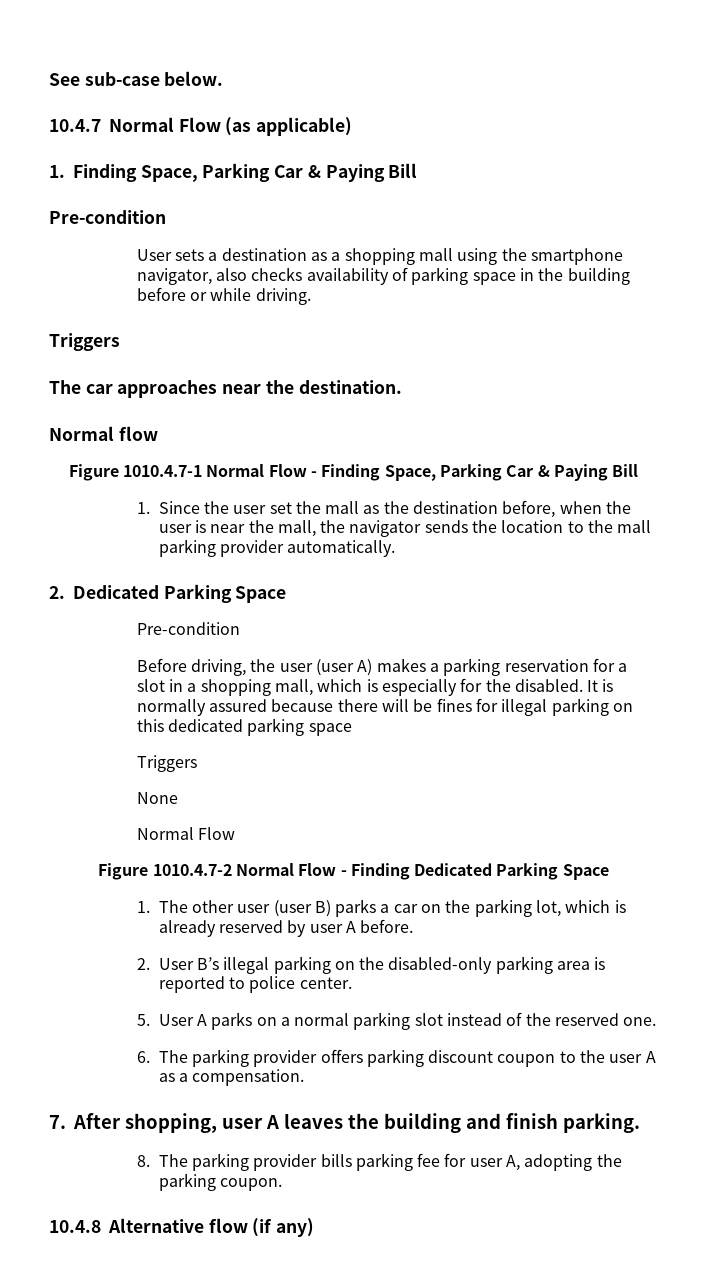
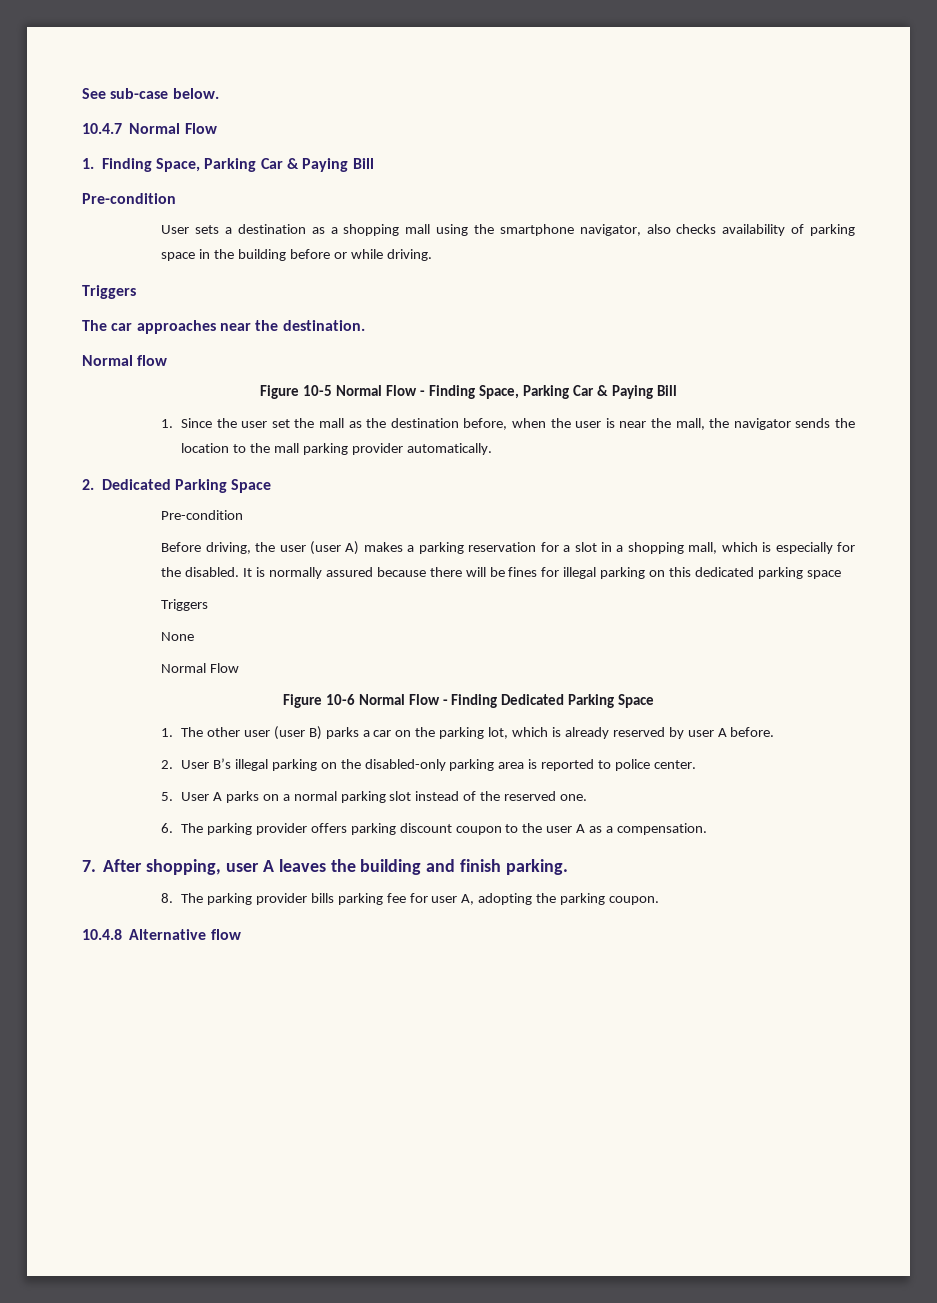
- 10.4.7 Normal Flow (as applicable)
+ 10.4.7 Normal Flow
- Figure 1010.4.7-1 Normal Flow - Finding Space, Parking Car & Paying Bill
+ Figure 10-5 Normal Flow - Finding Space, Parking Car & Paying Bill
- Figure 1010.4.7-2 Normal Flow - Finding Dedicated Parking Space
+ Figure 10-6 Normal Flow - Finding Dedicated Parking Space
- 10.4.8 Alternative flow (if any)
+ 10.4.8 Alternative flow

